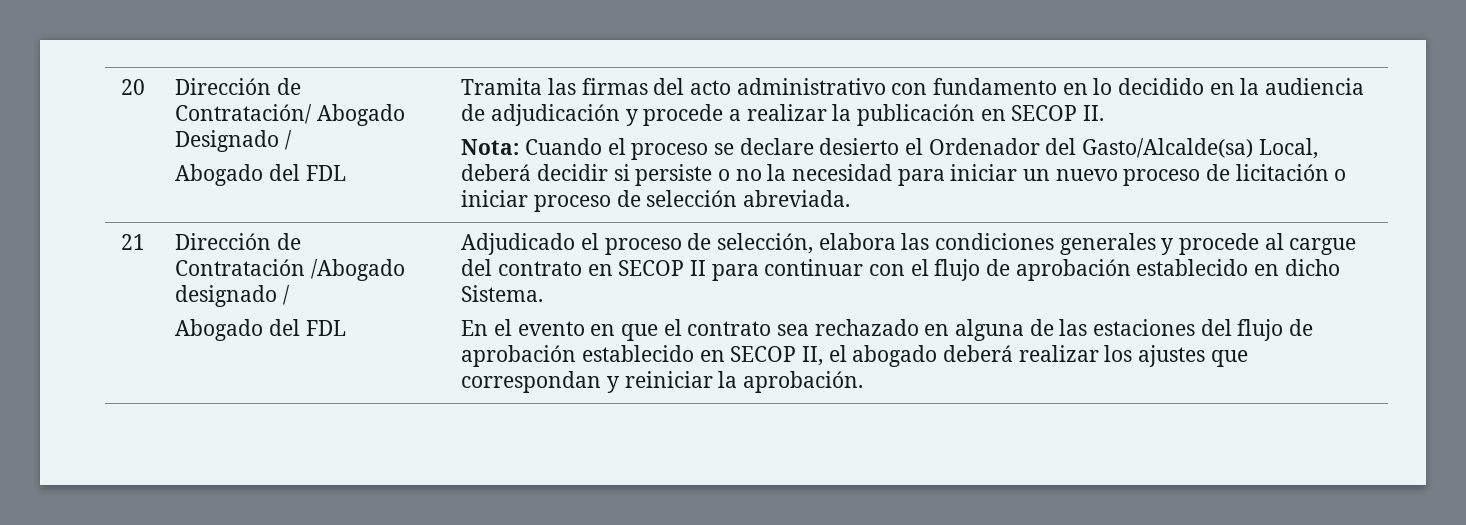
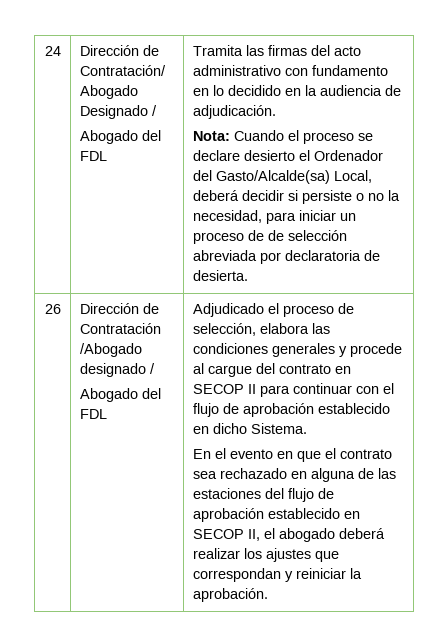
- 20
+ 24
- Tramita las firmas del acto administrativo con fundamento en lo decidido en la audiencia de adjudicación y procede a realizar la publicación en SECOP II.
+ Tramita las firmas del acto administrativo con fundamento en lo decidido en la audiencia de adjudicación.
- Nota: Cuando el proceso se declare desierto el Ordenador del Gasto/Alcalde(sa) Local, deberá decidir si persiste o no la necesidad para iniciar un nuevo proceso de licitación o iniciar proceso de selección abreviada.
- 21
+ Nota: Cuando el proceso se declare desierto el Ordenador del Gasto/Alcalde(sa) Local, deberá decidir si persiste o no la necesidad, para iniciar un proceso de de selección abreviada por declaratoria de desierta.
+ 26

